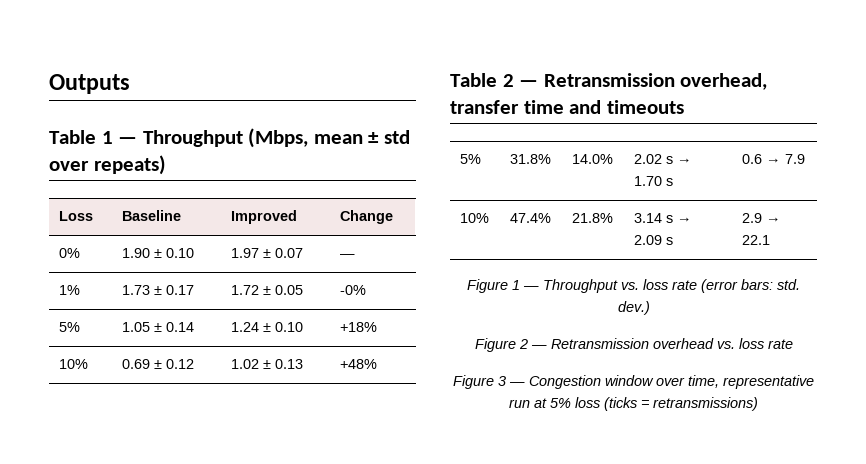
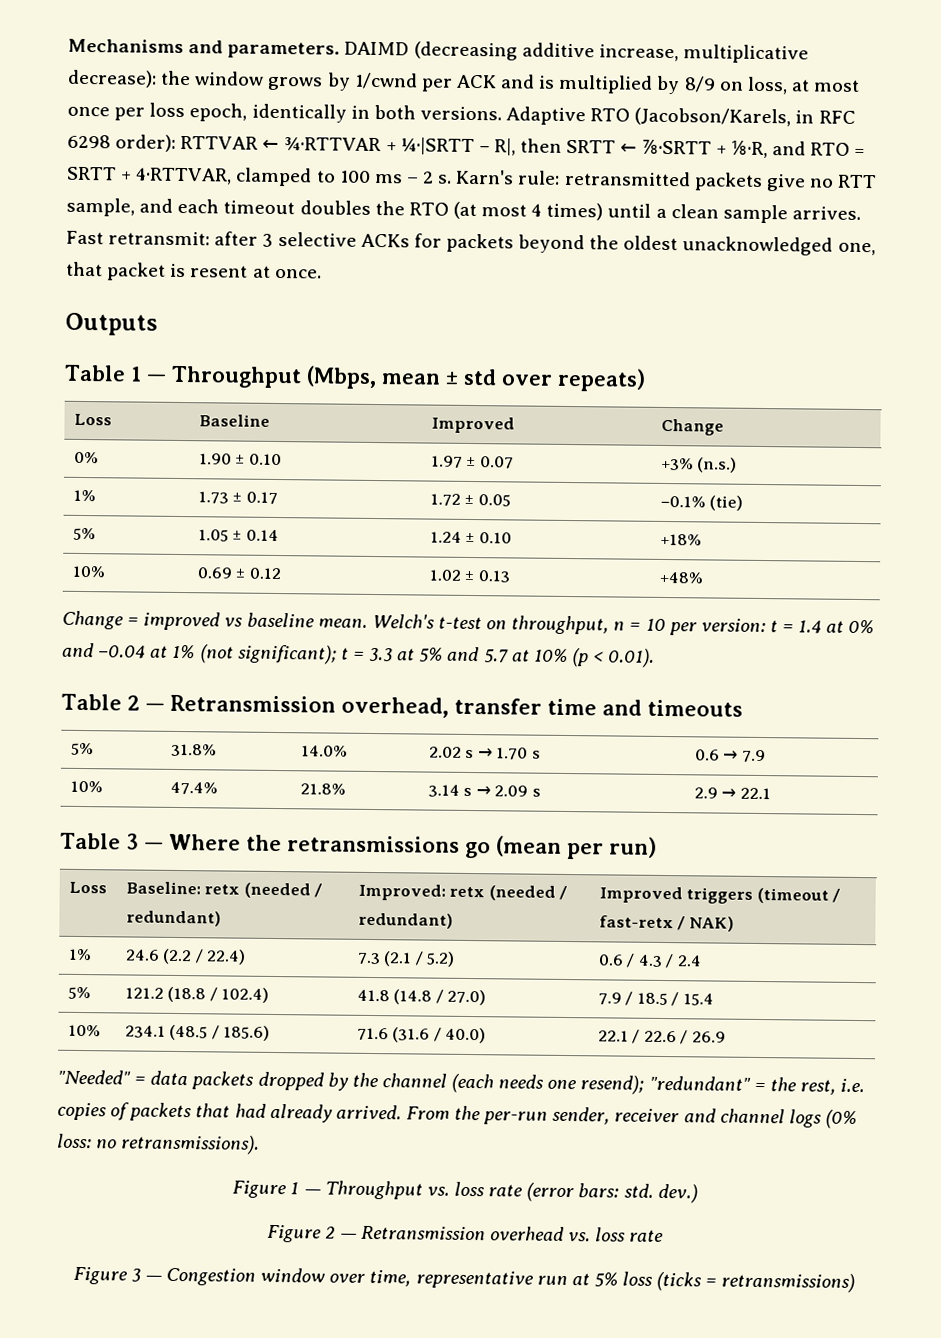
+ Mechanisms and parameters. DAIMD (decreasing additive increase, multiplicative decrease): the window grows by 1/cwnd per ACK and is multiplied by 8/9 on loss, at most once per loss epoch, identically in both versions. Adaptive RTO (Jacobson/Karels, in RFC 6298 order): RTTVAR ← ¾·RTTVAR + ¼·|SRTT − R|, then SRTT ← ⅞·SRTT + ⅛·R, and RTO = SRTT + 4·RTTVAR, clamped to 100 ms – 2 s. Karn's rule: retransmitted packets give no RTT sample, and each timeout doubles the RTO (at most 4 times) until a clean sample arrives. Fast retransmit: after 3 selective ACKs for packets beyond the oldest unacknowledged one, that packet is resent at once.
- 0% | 1.90 ± 0.10 | 1.97 ± 0.07 | —
+ 0% | 1.90 ± 0.10 | 1.97 ± 0.07 | +3% (n.s.)
- 1% | 1.73 ± 0.17 | 1.72 ± 0.05 | -0%
+ 1% | 1.73 ± 0.17 | 1.72 ± 0.05 | −0.1% (tie)
+ Change = improved vs baseline mean. Welch's t-test on throughput, n = 10 per version: t = 1.4 at 0% and −0.04 at 1% (not significant); t = 3.3 at 5% and 5.7 at 10% (p < 0.01).
+ Table 3 — Where the retransmissions go (mean per run)
+ Loss | Baseline: retx (needed / redundant) | Improved: retx (needed / redundant) | Improved triggers (timeout / fast-retx / NAK)
+ 1% | 24.6 (2.2 / 22.4) | 7.3 (2.1 / 5.2) | 0.6 / 4.3 / 2.4
+ 5% | 121.2 (18.8 / 102.4) | 41.8 (14.8 / 27.0) | 7.9 / 18.5 / 15.4
+ 10% | 234.1 (48.5 / 185.6) | 71.6 (31.6 / 40.0) | 22.1 / 22.6 / 26.9
+ "Needed" = data packets dropped by the channel (each needs one resend); "redundant" = the rest, i.e. copies of packets that had already arrived. From the per-run sender, receiver and channel logs (0% loss: no retransmissions).

